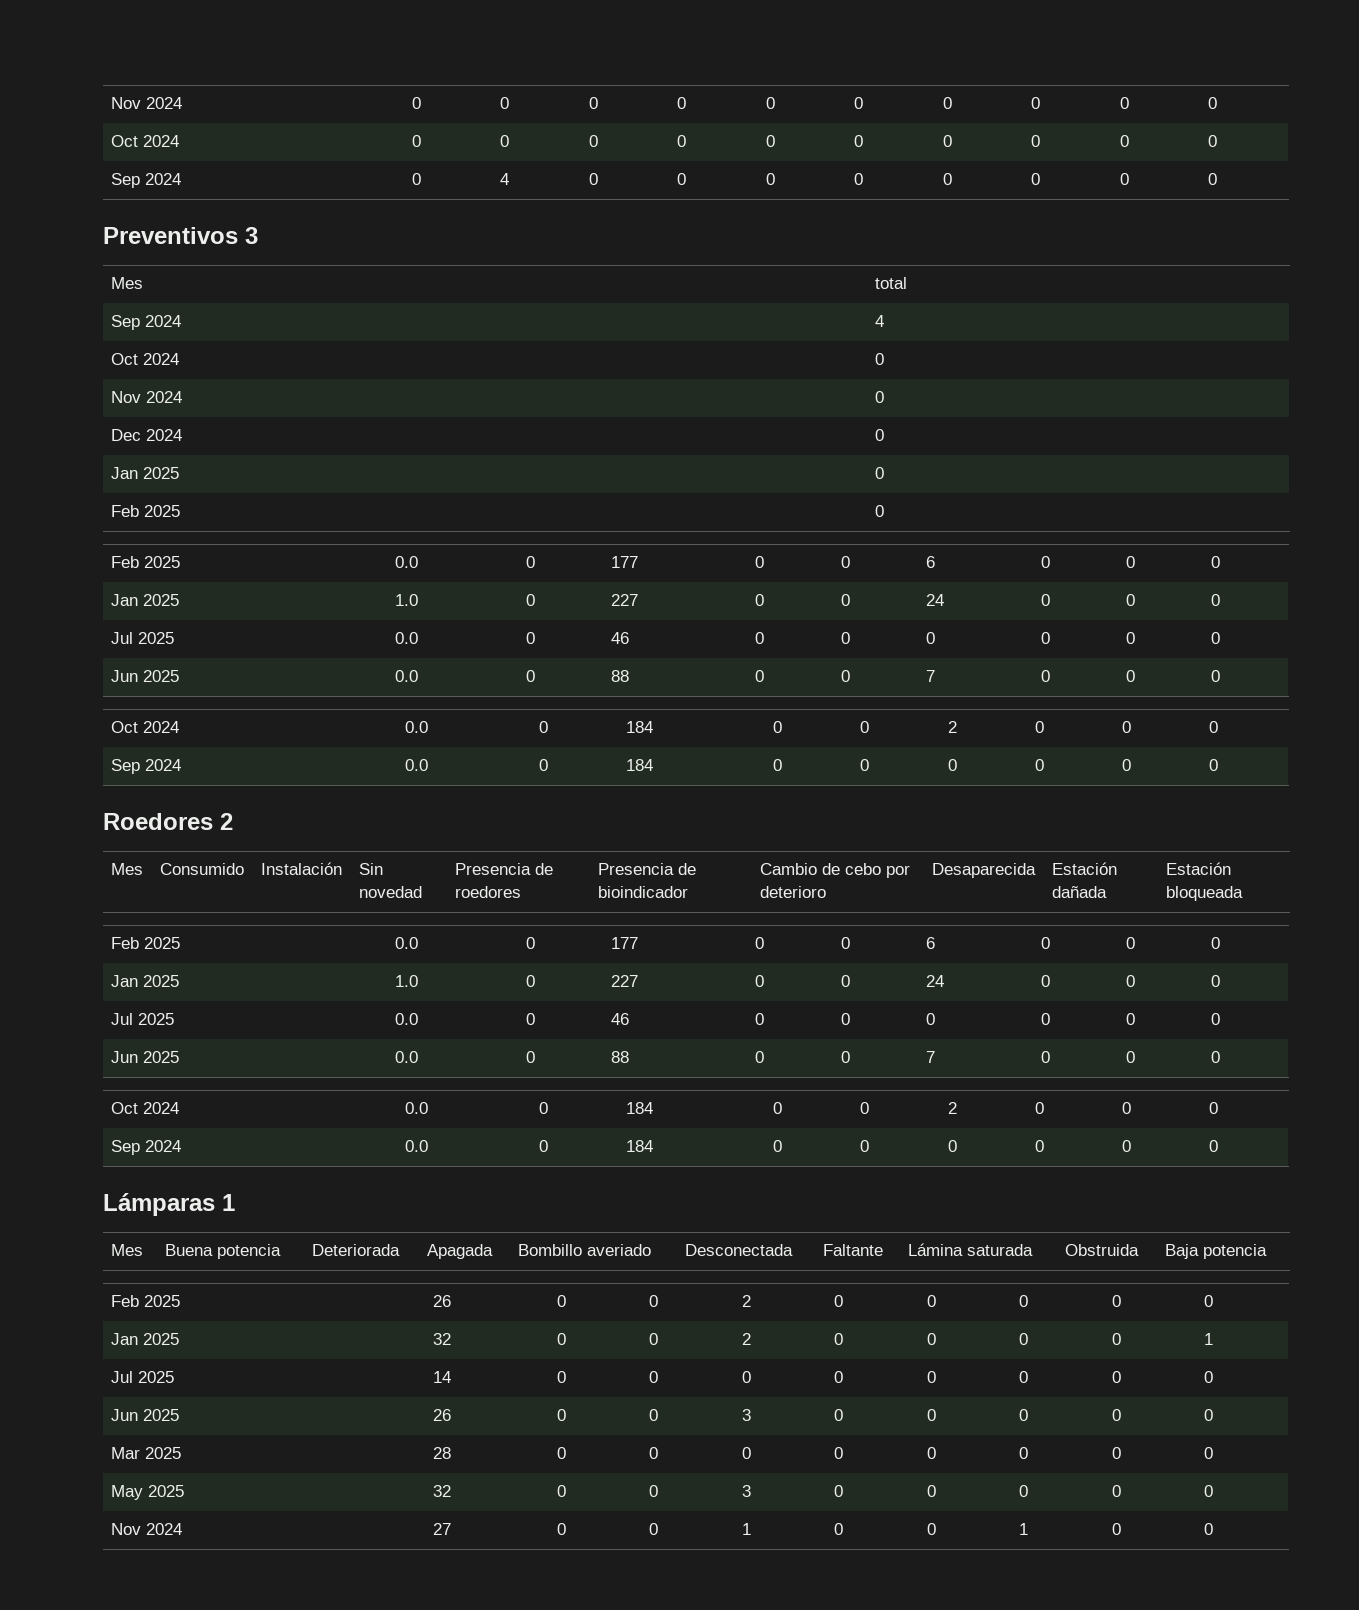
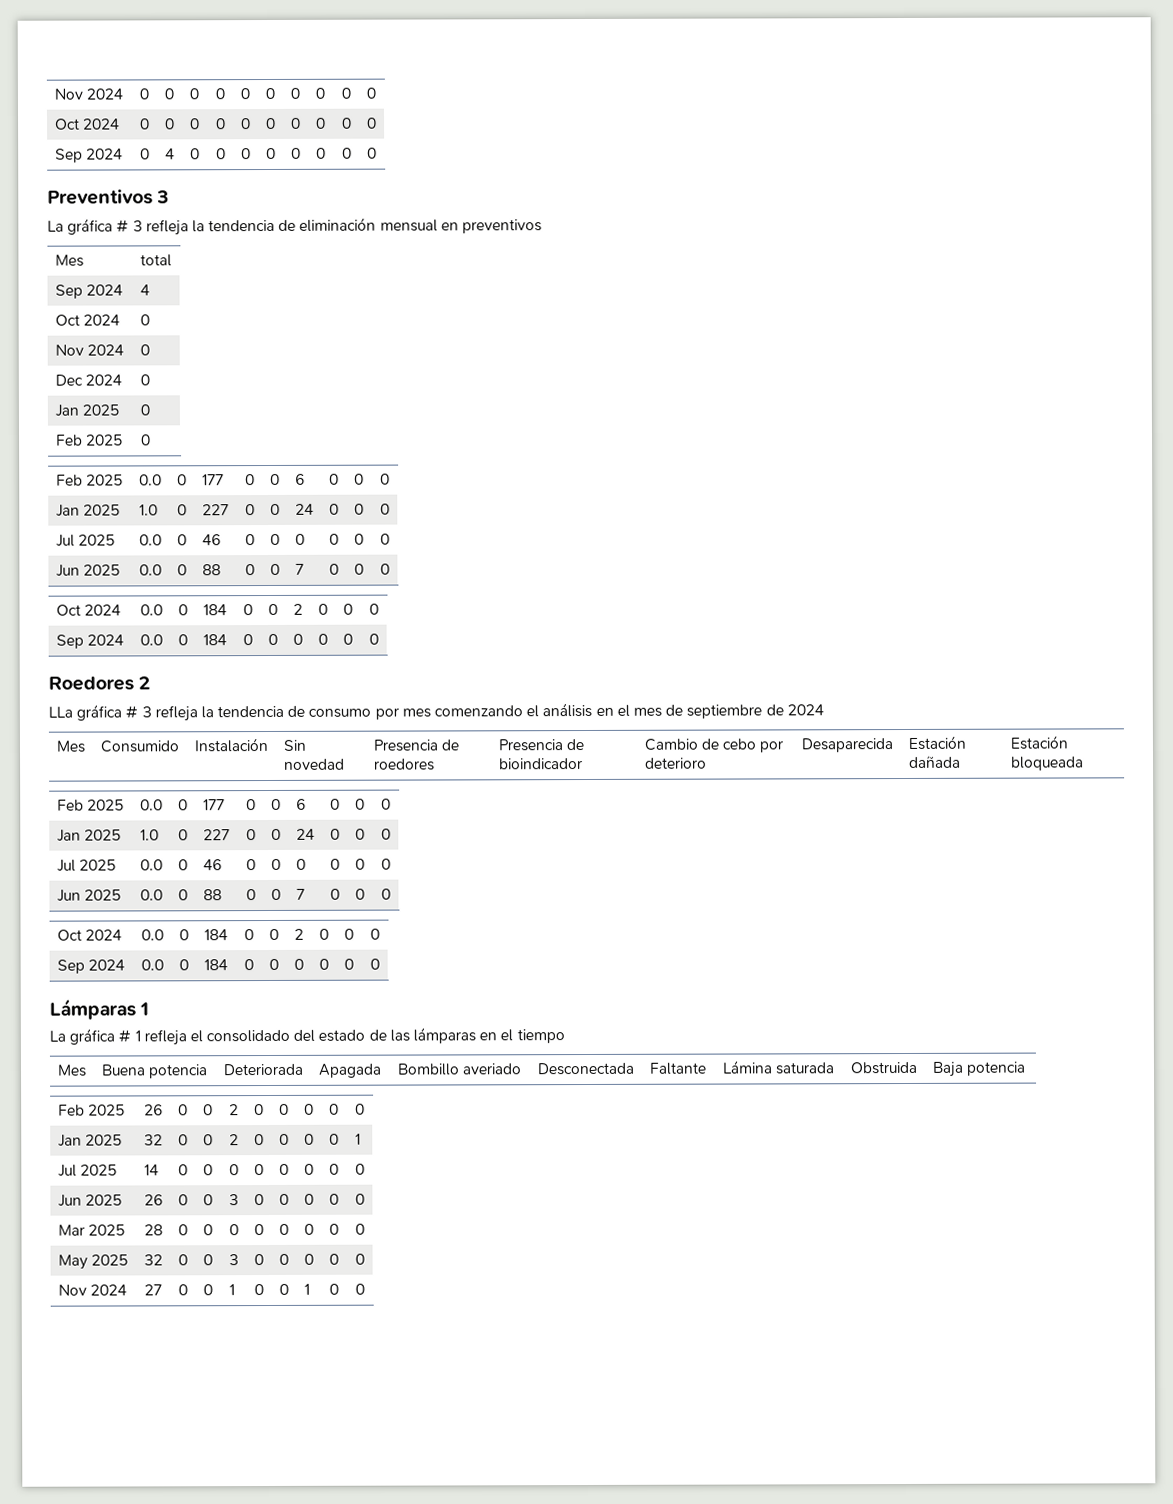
+ La gráfica # 3 refleja la tendencia de eliminación mensual en preventivos
+ LLa gráfica # 3 refleja la tendencia de consumo por mes comenzando el análisis en el mes de septiembre de 2024
+ La gráfica # 1 refleja el consolidado del estado de las lámparas en el tiempo

